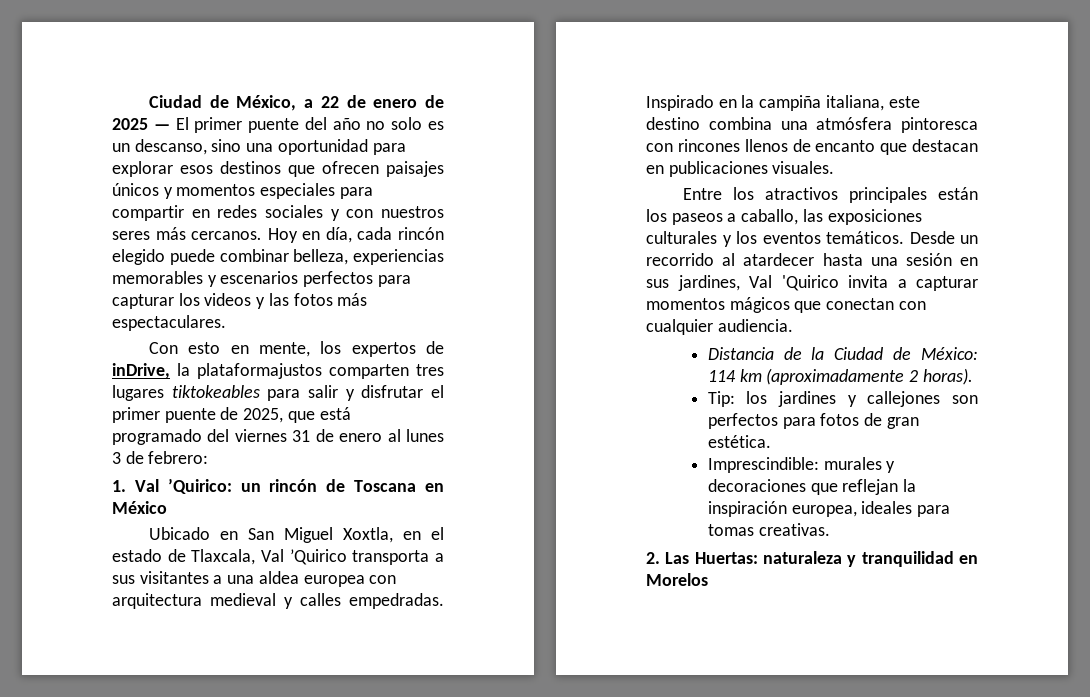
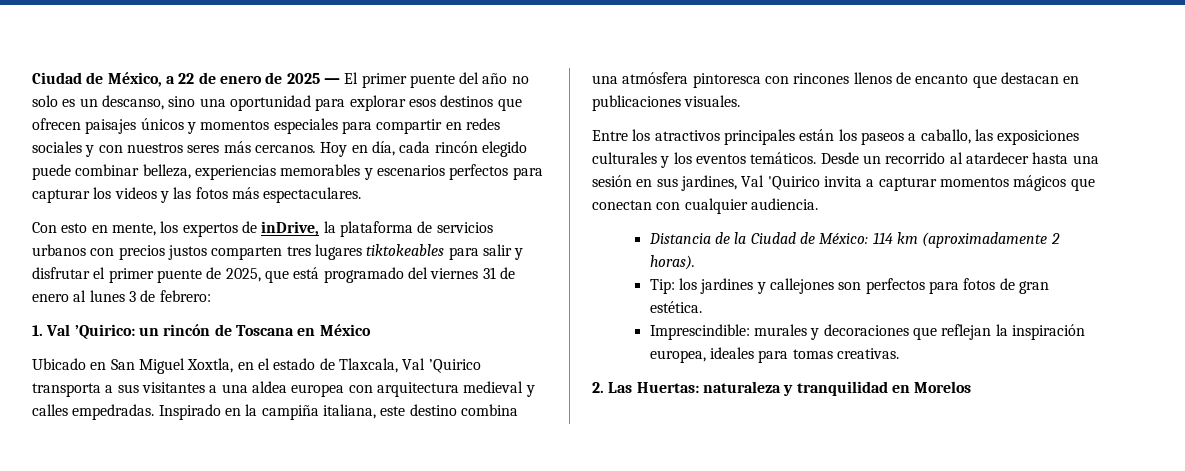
- Con esto en mente, los expertos de inDrive, la plataformajustos comparten tres lugares tiktokeables para salir y disfrutar el primer puente de 2025, que está programado del viernes 31 de enero al lunes 3 de febrero:
+ Con esto en mente, los expertos de inDrive, la plataforma de servicios urbanos con precios justos comparten tres lugares tiktokeables para salir y disfrutar el primer puente de 2025, que está programado del viernes 31 de enero al lunes 3 de febrero:

